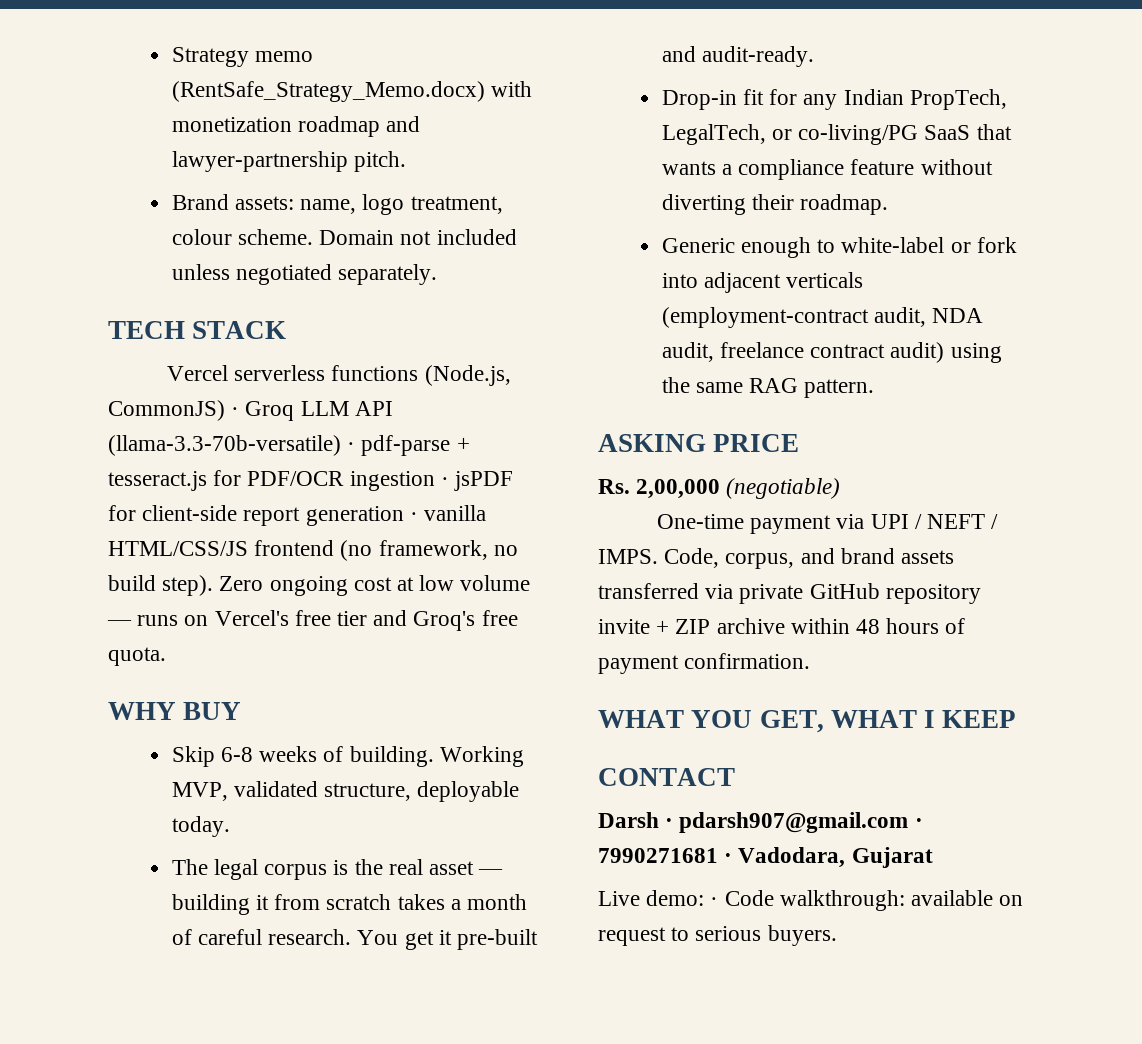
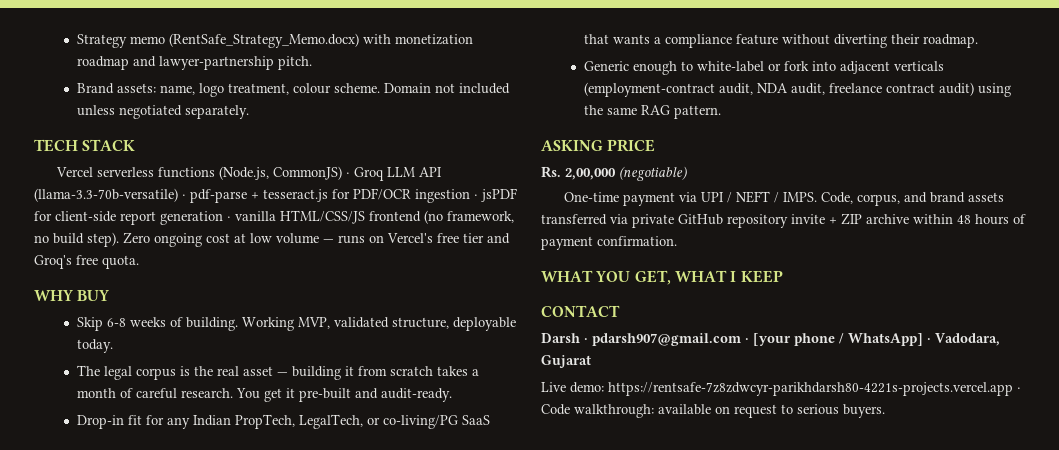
- Darsh · pdarsh907@gmail.com · 7990271681 · Vadodara, Gujarat
+ Darsh · pdarsh907@gmail.com · [your phone / WhatsApp] · Vadodara, Gujarat
- Live demo: · Code walkthrough: available on request to serious buyers.
+ Live demo: https://rentsafe-7z8zdwcyr-parikhdarsh80-4221s-projects.vercel.app · Code walkthrough: available on request to serious buyers.

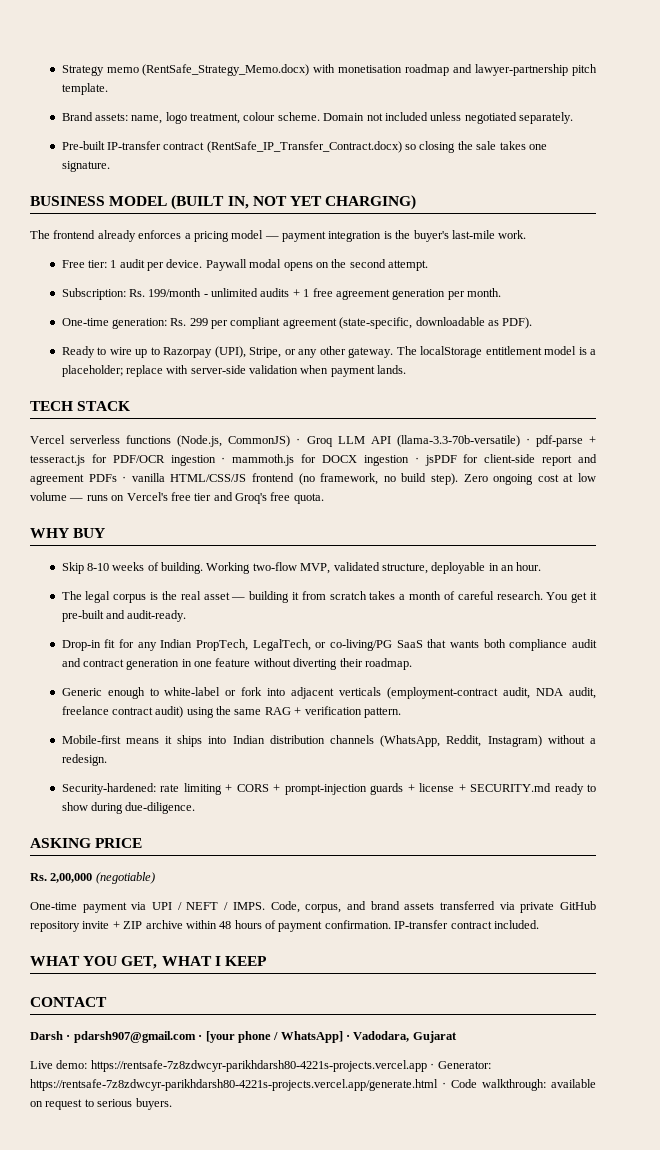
- Strategy memo (RentSafe_Strategy_Memo.docx) with monetization roadmap and lawyer-partnership pitch.
+ Strategy memo (RentSafe_Strategy_Memo.docx) with monetisation roadmap and lawyer-partnership pitch template.
+ Pre-built IP-transfer contract (RentSafe_IP_Transfer_Contract.docx) so closing the sale takes one signature.
+ BUSINESS MODEL (BUILT IN, NOT YET CHARGING)
+ The frontend already enforces a pricing model — payment integration is the buyer's last-mile work.
+ Free tier: 1 audit per device. Paywall modal opens on the second attempt.
+ Subscription: Rs. 199/month - unlimited audits + 1 free agreement generation per month.
+ One-time generation: Rs. 299 per compliant agreement (state-specific, downloadable as PDF).
+ Ready to wire up to Razorpay (UPI), Stripe, or any other gateway. The localStorage entitlement model is a placeholder; replace with server-side validation when payment lands.
- Vercel serverless functions (Node.js, CommonJS) · Groq LLM API (llama-3.3-70b-versatile) · pdf-parse + tesseract.js for PDF/OCR ingestion · jsPDF for client-side report generation · vanilla HTML/CSS/JS frontend (no framework, no build step).
+ Vercel serverless functions (Node.js, CommonJS) · Groq LLM API (llama-3.3-70b-versatile) · pdf-parse + tesseract.js for PDF/OCR ingestion · mammoth.js for DOCX ingestion · jsPDF for client-side report and agreement PDFs · vanilla HTML/CSS/JS frontend (no framework, no build step).
- Skip 6-8 weeks of building.
+ Skip 8-10 weeks of building.
- Working MVP, validated structure, deployable today.
+ Working two-flow MVP, validated structure, deployable in an hour.
- Drop-in fit for any Indian PropTech, LegalTech, or co-living/PG SaaS that wants a compliance feature without diverting their roadmap.
+ Drop-in fit for any Indian PropTech, LegalTech, or co-living/PG SaaS that wants both compliance audit and contract generation in one feature without diverting their roadmap.
- Generic enough to white-label or fork into adjacent verticals (employment-contract audit, NDA audit, freelance contract audit) using the same RAG pattern.
+ Generic enough to white-label or fork into adjacent verticals (employment-contract audit, NDA audit, freelance contract audit) using the same RAG + verification pattern.
+ Mobile-first means it ships into Indian distribution channels (WhatsApp, Reddit, Instagram) without a redesign.
+ Security-hardened: rate limiting + CORS + prompt-injection guards + license + SECURITY.md ready to show during due-diligence.
+ IP-transfer contract included.
- Live demo: https://rentsafe-7z8zdwcyr-parikhdarsh80-4221s-projects.vercel.app · Code walkthrough: available on request to serious buyers.
+ Live demo: https://rentsafe-7z8zdwcyr-parikhdarsh80-4221s-projects.vercel.app · Generator: https://rentsafe-7z8zdwcyr-parikhdarsh80-4221s-projects.vercel.app/generate.html · Code walkthrough: available on request to serious buyers.

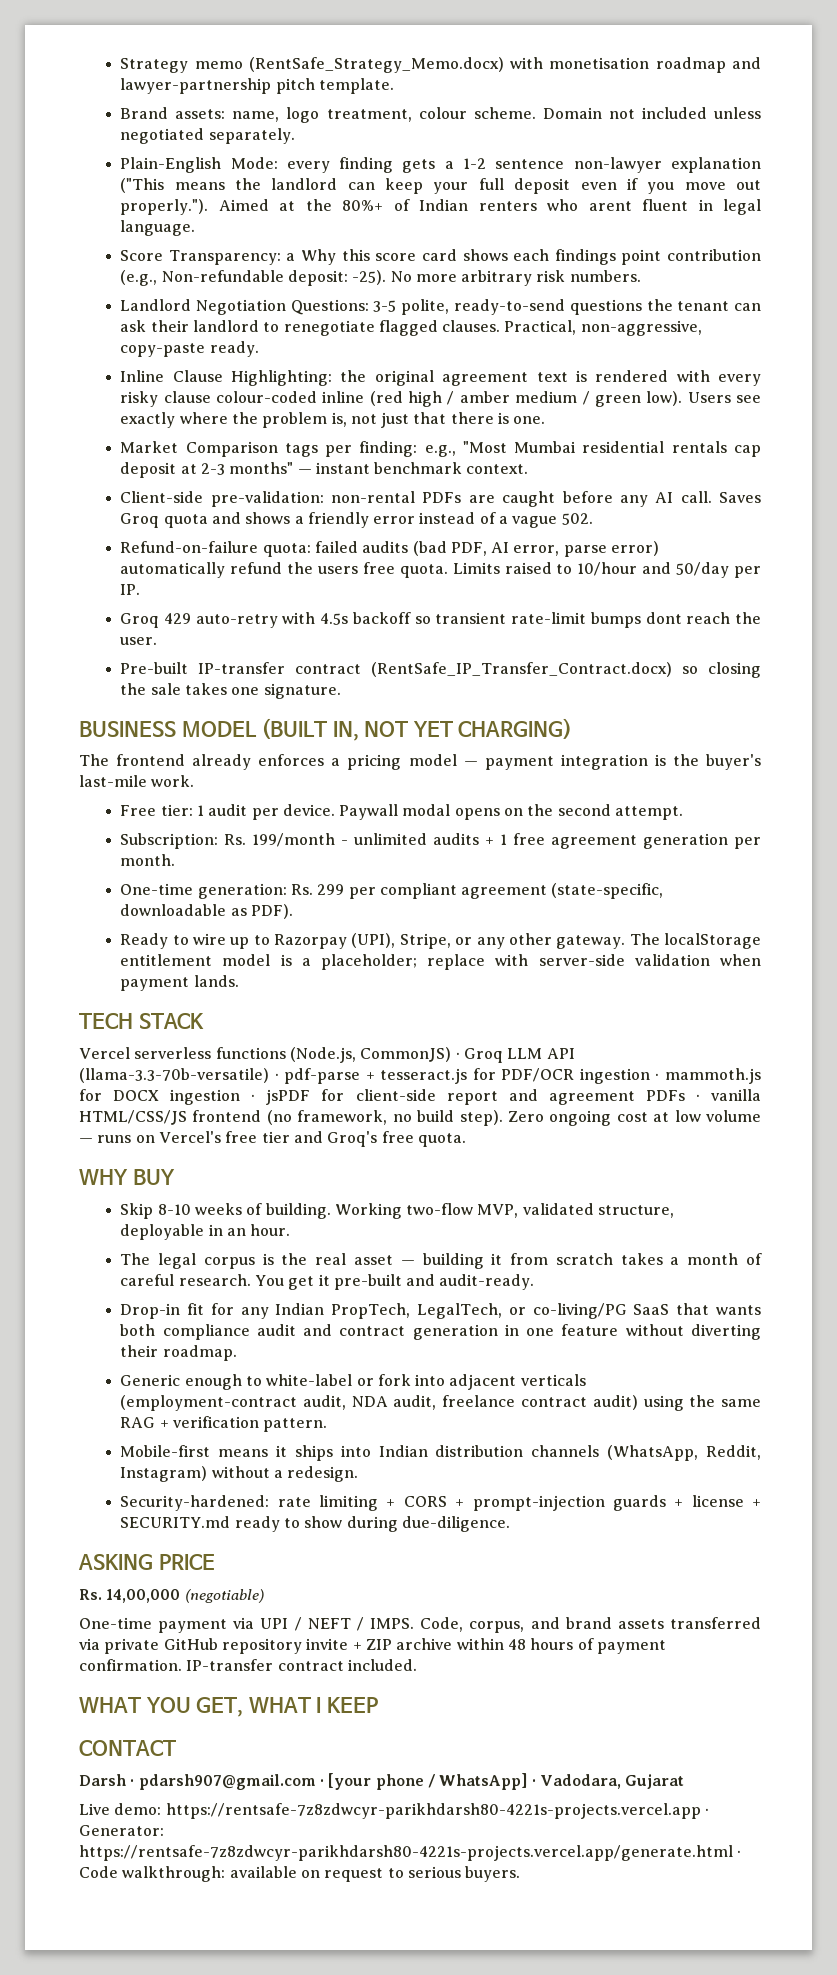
+ Plain-English Mode: every finding gets a 1-2 sentence non-lawyer explanation ("This means the landlord can keep your full deposit even if you move out properly."). Aimed at the 80%+ of Indian renters who arent fluent in legal language.
+ Score Transparency: a Why this score card shows each findings point contribution (e.g., Non-refundable deposit: -25). No more arbitrary risk numbers.
+ Landlord Negotiation Questions: 3-5 polite, ready-to-send questions the tenant can ask their landlord to renegotiate flagged clauses. Practical, non-aggressive, copy-paste ready.
+ Inline Clause Highlighting: the original agreement text is rendered with every risky clause colour-coded inline (red high / amber medium / green low). Users see exactly where the problem is, not just that there is one.
+ Market Comparison tags per finding: e.g., "Most Mumbai residential rentals cap deposit at 2-3 months" — instant benchmark context.
+ Client-side pre-validation: non-rental PDFs are caught before any AI call. Saves Groq quota and shows a friendly error instead of a vague 502.
+ Refund-on-failure quota: failed audits (bad PDF, AI error, parse error) automatically refund the users free quota. Limits raised to 10/hour and 50/day per IP.
+ Groq 429 auto-retry with 4.5s backoff so transient rate-limit bumps dont reach the user.
- Rs. 2,00,000 (negotiable)
+ Rs. 14,00,000 (negotiable)

